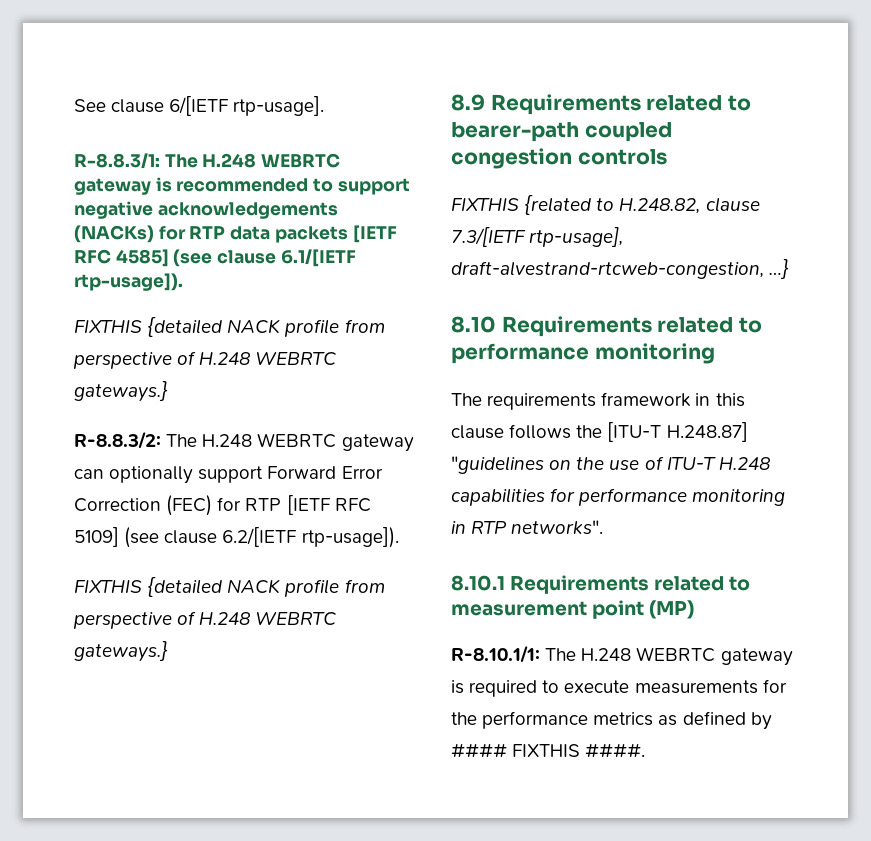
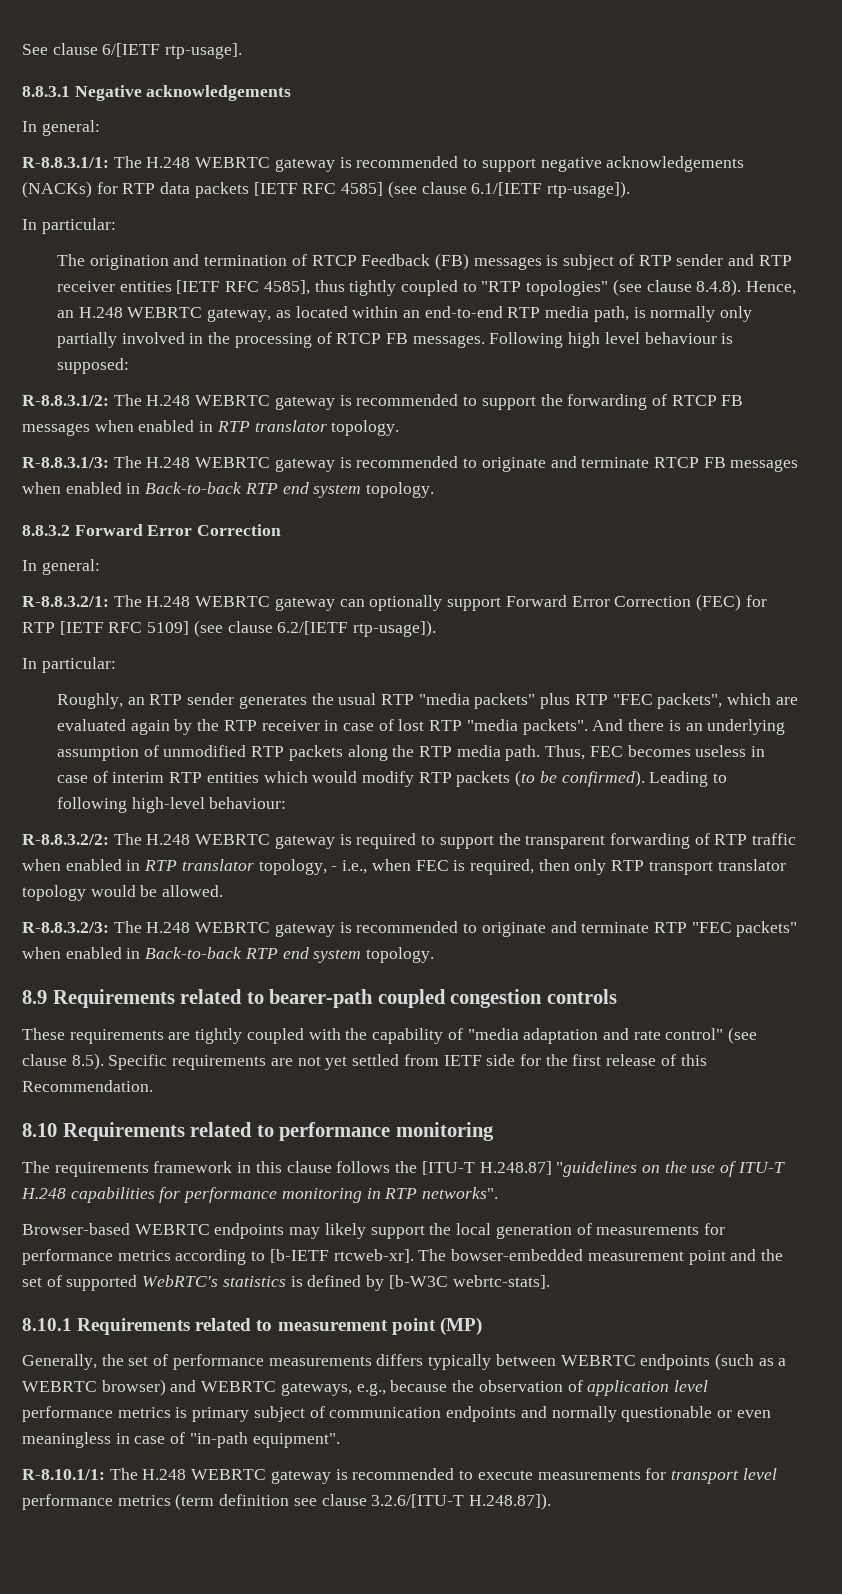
- R-8.8.3/1: The H.248 WEBRTC gateway is recommended to support negative acknowledgements (NACKs) for RTP data packets [IETF RFC 4585] (see clause 6.1/[IETF rtp-usage]).
- FIXTHIS {detailed NACK profile from perspective of H.248 WEBRTC gateways.}
- R-8.8.3/2: The H.248 WEBRTC gateway can optionally support Forward Error Correction (FEC) for RTP [IETF RFC 5109] (see clause 6.2/[IETF rtp-usage]).
- FIXTHIS {detailed NACK profile from perspective of H.248 WEBRTC gateways.}
+ 8.8.3.1 Negative acknowledgements
+ In general:
+ R-8.8.3.1/1: The H.248 WEBRTC gateway is recommended to support negative acknowledgements (NACKs) for RTP data packets [IETF RFC 4585] (see clause 6.1/[IETF rtp-usage]).
+ In particular:
+ The origination and termination of RTCP Feedback (FB) messages is subject of RTP sender and RTP receiver entities [IETF RFC 4585], thus tightly coupled to "RTP topologies" (see clause 8.4.8). Hence, an H.248 WEBRTC gateway, as located within an end-to-end RTP media path, is normally only partially involved in the processing of RTCP FB messages. Following high level behaviour is supposed:
+ R-8.8.3.1/2: The H.248 WEBRTC gateway is recommended to support the forwarding of RTCP FB messages when enabled in RTP translator topology.
+ R-8.8.3.1/3: The H.248 WEBRTC gateway is recommended to originate and terminate RTCP FB messages when enabled in Back-to-back RTP end system topology.
+ 8.8.3.2 Forward Error Correction
+ In general:
+ R-8.8.3.2/1: The H.248 WEBRTC gateway can optionally support Forward Error Correction (FEC) for RTP [IETF RFC 5109] (see clause 6.2/[IETF rtp-usage]).
+ In particular:
+ Roughly, an RTP sender generates the usual RTP "media packets" plus RTP "FEC packets", which are evaluated again by the RTP receiver in case of lost RTP "media packets". And there is an underlying assumption of unmodified RTP packets along the RTP media path. Thus, FEC becomes useless in case of interim RTP entities which would modify RTP packets (to be confirmed). Leading to following high-level behaviour:
+ R-8.8.3.2/2: The H.248 WEBRTC gateway is required to support the transparent forwarding of RTP traffic when enabled in RTP translator topology, - i.e., when FEC is required, then only RTP transport translator topology would be allowed.
+ R-8.8.3.2/3: The H.248 WEBRTC gateway is recommended to originate and terminate RTP "FEC packets" when enabled in Back-to-back RTP end system topology.
- FIXTHIS {related to H.248.82, clause 7.3/[IETF rtp-usage], draft-alvestrand-rtcweb-congestion, …}
+ These requirements are tightly coupled with the capability of "media adaptation and rate control" (see clause 8.5). Specific requirements are not yet settled from IETF side for the first release of this Recommendation.
+ Browser-based WEBRTC endpoints may likely support the local generation of measurements for performance metrics according to [b-IETF rtcweb-xr]. The bowser-embedded measurement point and the set of supported WebRTC's statistics is defined by [b-W3C webrtc-stats].
+ Generally, the set of performance measurements differs typically between WEBRTC endpoints (such as a WEBRTC browser) and WEBRTC gateways, e.g., because the observation of application level performance metrics is primary subject of communication endpoints and normally questionable or even meaningless in case of "in-path equipment".
- R-8.10.1/1: The H.248 WEBRTC gateway is required to execute measurements for the performance metrics as defined by #### FIXTHIS ####.
+ R-8.10.1/1: The H.248 WEBRTC gateway is recommended to execute measurements for transport level performance metrics (term definition see clause 3.2.6/[ITU-T H.248.87]).

